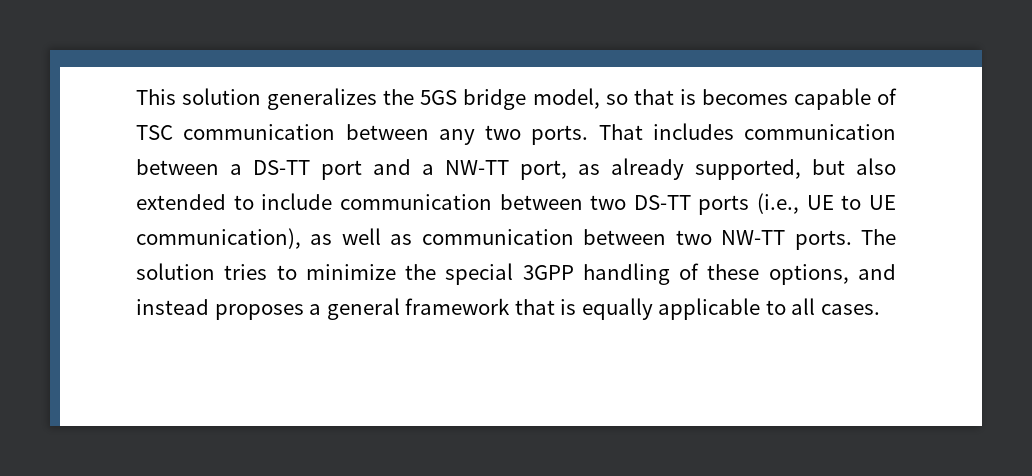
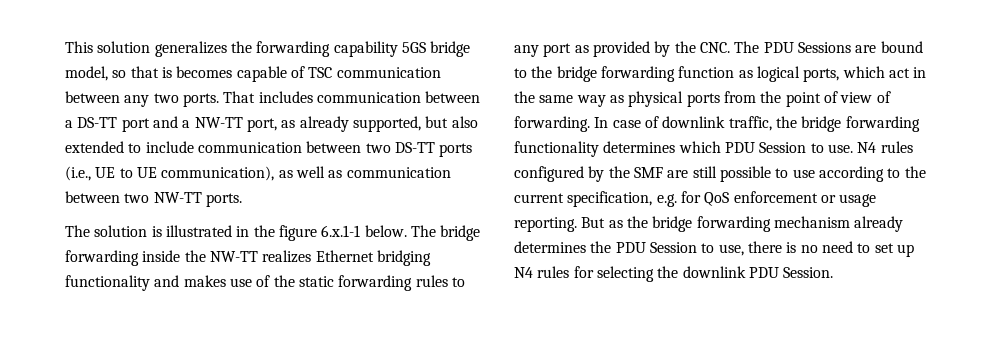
- This solution generalizes the 5GS bridge model, so that is becomes capable of TSC communication between any two ports.
+ This solution generalizes the forwarding capability 5GS bridge model, so that is becomes capable of TSC communication between any two ports.
- That includes communication between a DS-TT port and a NW-TT port, as already supported, but also extended to include communication between two DS-TT ports (i.e., UE to UE communication), as well as communication between two NW-TT ports. The solution tries to minimize the special 3GPP handling of these options, and instead proposes a general framework that is equally applicable to all cases.
+ That includes communication between a DS-TT port and a NW-TT port, as already supported, but also extended to include communication between two DS-TT ports (i.e., UE to UE communication), as well as communication between two NW-TT ports.
+ The solution is illustrated in the figure 6.x.1-1 below. The bridge forwarding inside the NW-TT realizes Ethernet bridging functionality and makes use of the static forwarding rules to any port as provided by the CNC. The PDU Sessions are bound to the bridge forwarding function as logical ports, which act in the same way as physical ports from the point of view of forwarding. In case of downlink traffic, the bridge forwarding functionality determines which PDU Session to use. N4 rules configured by the SMF are still possible to use according to the current specification, e.g. for QoS enforcement or usage reporting. But as the bridge forwarding mechanism already determines the PDU Session to use, there is no need to set up N4 rules for selecting the downlink PDU Session.

